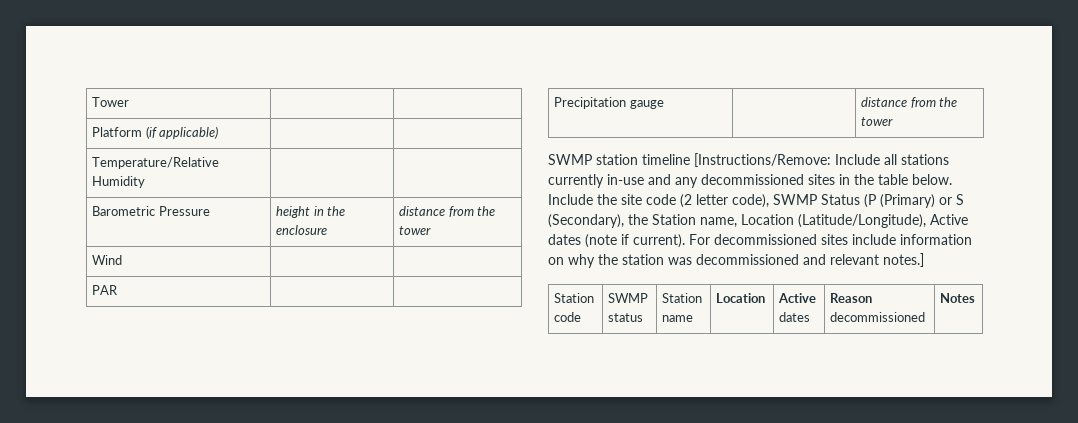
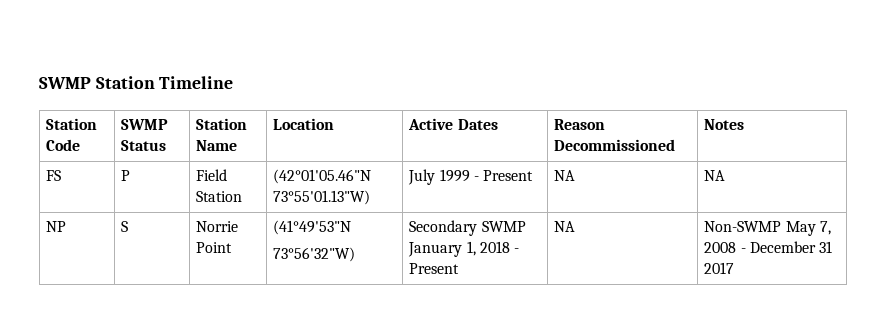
- Tower | |
- Platform (if applicable) | |
- Temperature/Relative Humidity | |
- Barometric Pressure | height in the enclosure | distance from the tower
- Wind | |
- PAR | |
- Precipitation gauge | | distance from the tower
- SWMP station timeline [Instructions/Remove: Include all stations currently in-use and any decommissioned sites in the table below. Include the site code (2 letter code), SWMP Status (P (Primary) or S (Secondary), the Station name, Location (Latitude/Longitude), Active dates (note if current). For decommissioned sites include information on why the station was decommissioned and relevant notes.]
- Station code | SWMP status | Station name | Location | Active dates | Reason decommissioned | Notes
+ SWMP Station Timeline
+ Station Code | SWMP Status | Station Name | Location | Active Dates | Reason Decommissioned | Notes
+ FS | P | Field Station | (42°01'05.46"N 73°55'01.13"W) | July 1999 - Present | NA | NA
+ NP | S | Norrie Point | (41°49'53"N
+ 73°56'32"W) | Secondary SWMP January 1, 2018 - Present | NA | Non-SWMP May 7, 2008 - December 31 2017

